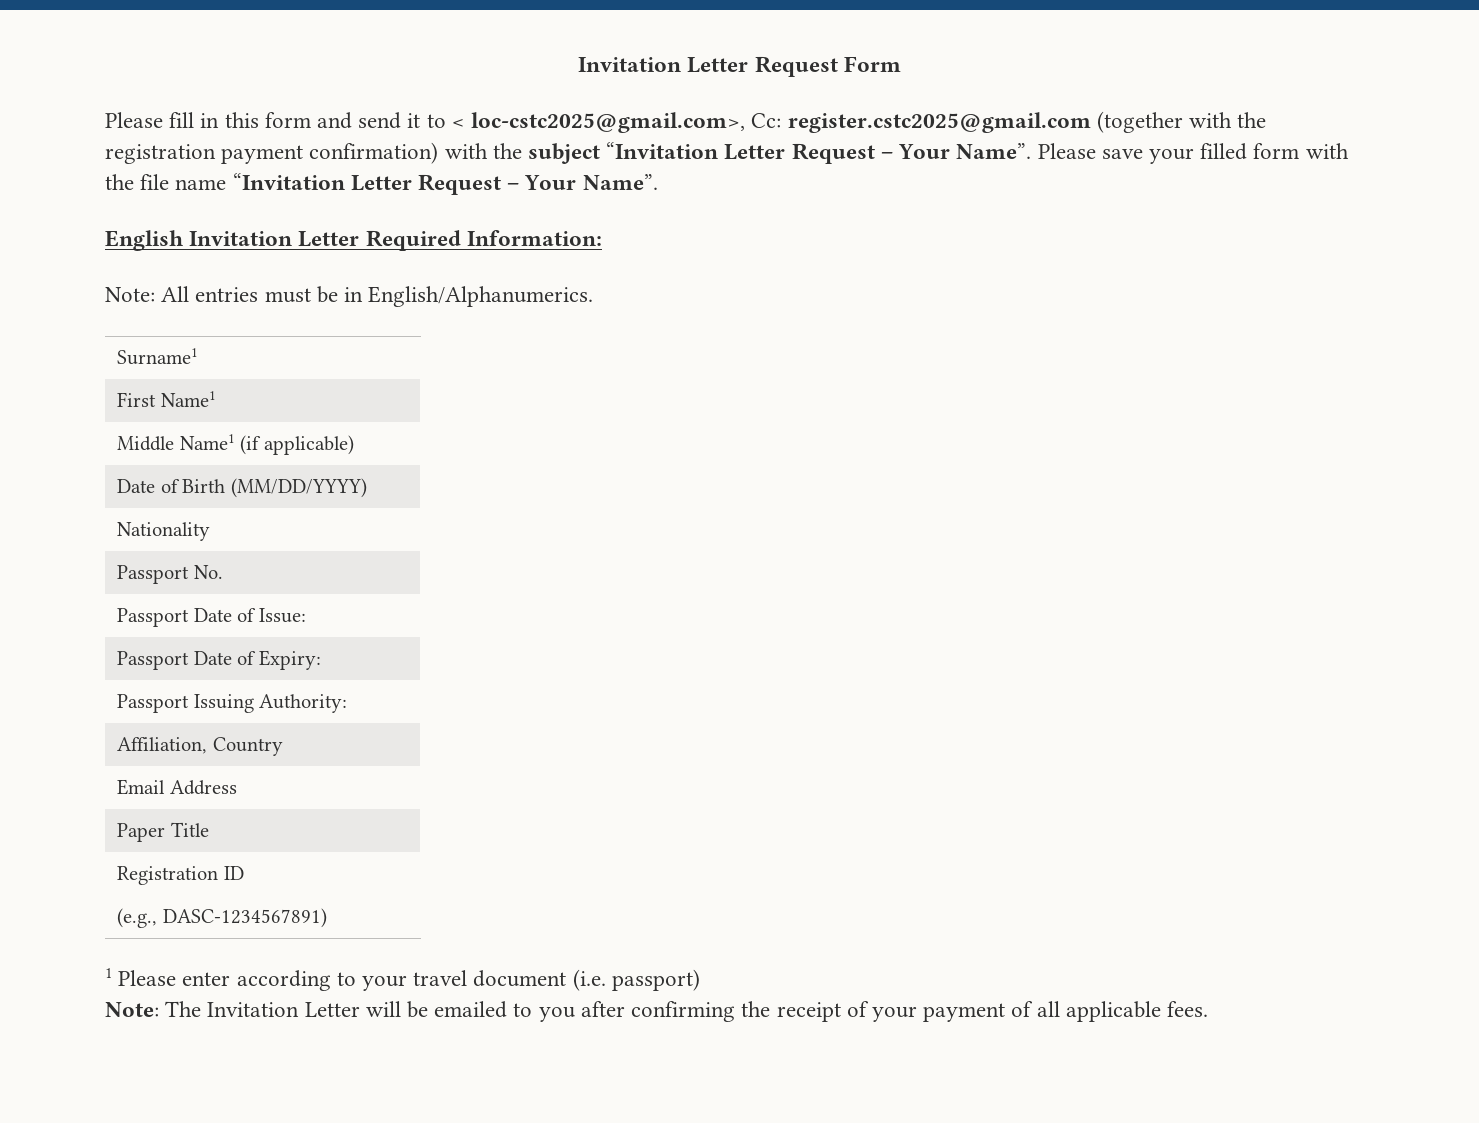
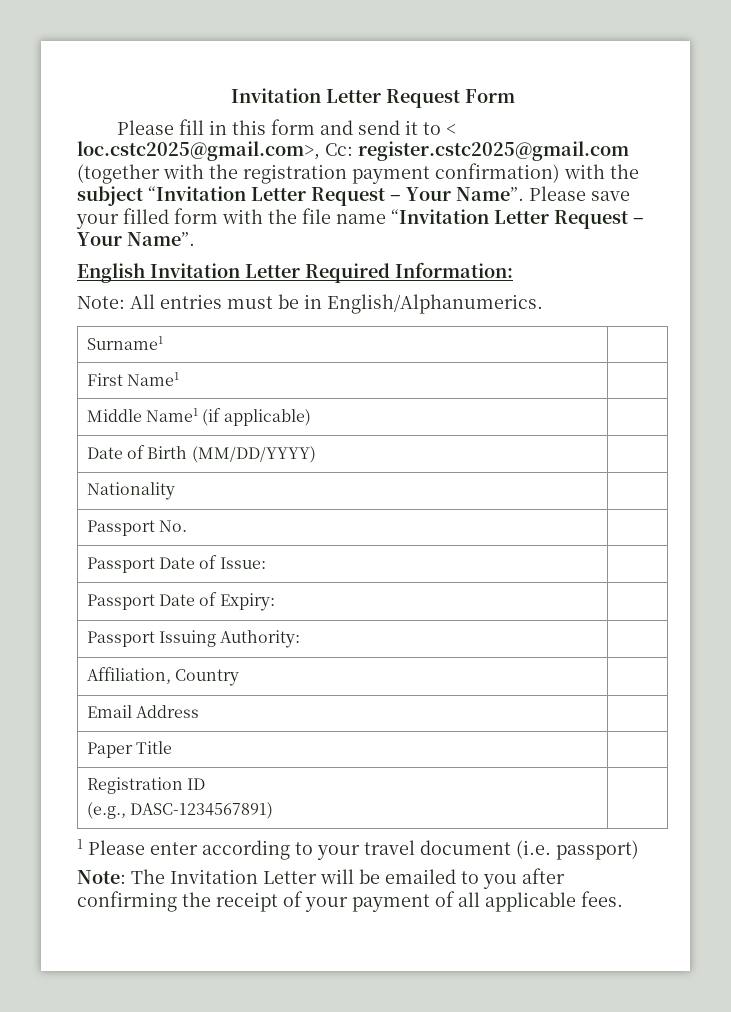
- Please fill in this form and send it to < loc-cstc2025@gmail.com>, Cc: register.cstc2025@gmail.com (together with the registration payment confirmation) with the subject “Invitation Letter Request – Your Name”.
+ Please fill in this form and send it to < loc.cstc2025@gmail.com>, Cc: register.cstc2025@gmail.com (together with the registration payment confirmation) with the subject “Invitation Letter Request – Your Name”.

